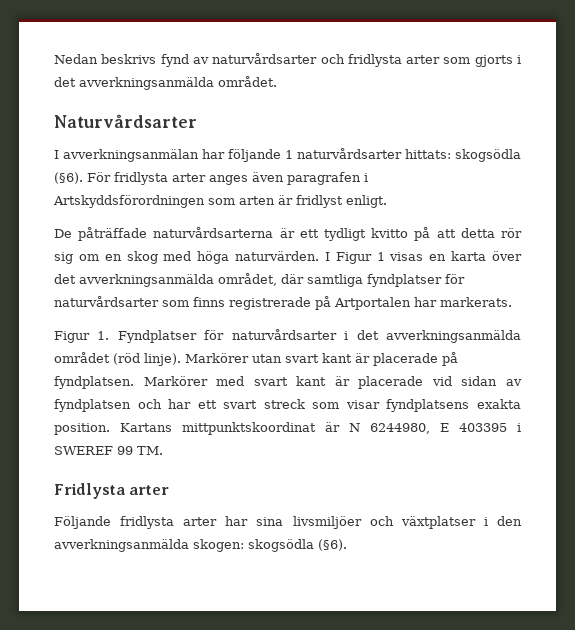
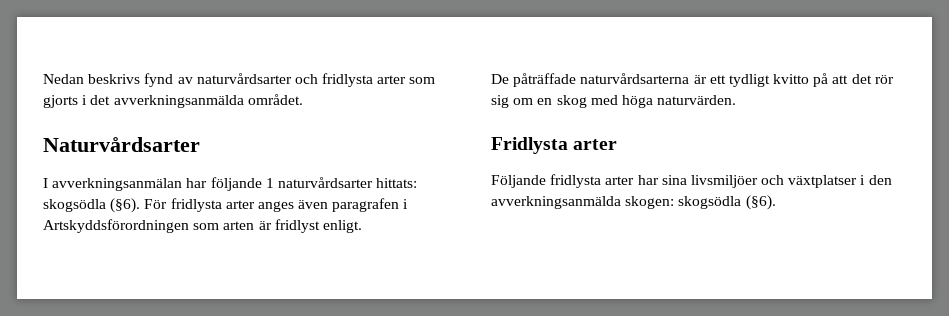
- De påträffade naturvårdsarterna är ett tydligt kvitto på att detta rör sig om en skog med höga naturvärden. I Figur 1 visas en karta över det avverkningsanmälda området, där samtliga fyndplatser för naturvårdsarter som finns registrerade på Artportalen har markerats.
- Figur 1. Fyndplatser för naturvårdsarter i det avverkningsanmälda området (röd linje). Markörer utan svart kant är placerade på fyndplatsen. Markörer med svart kant är placerade vid sidan av fyndplatsen och har ett svart streck som visar fyndplatsens exakta position. Kartans mittpunktskoordinat är N 6244980, E 403395 i SWEREF 99 TM.
+ De påträffade naturvårdsarterna är ett tydligt kvitto på att det rör sig om en skog med höga naturvärden.

